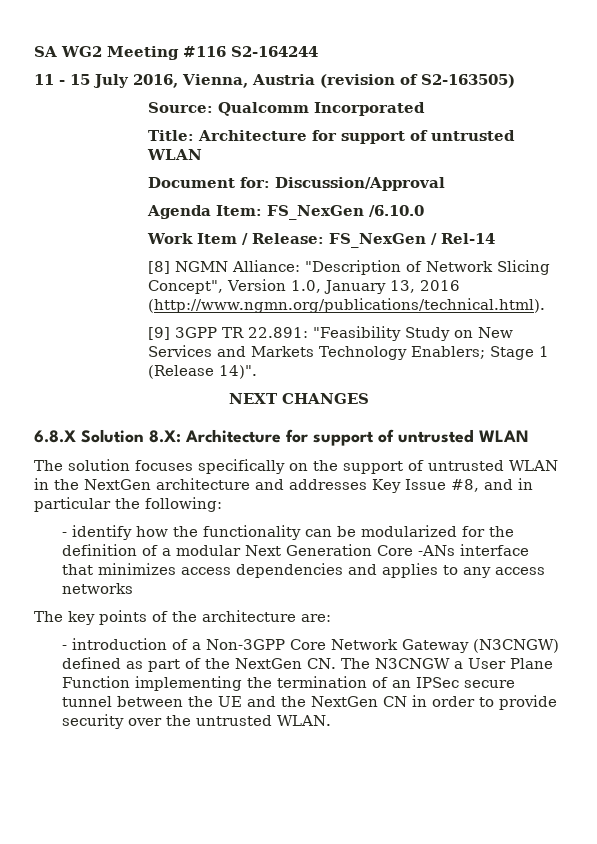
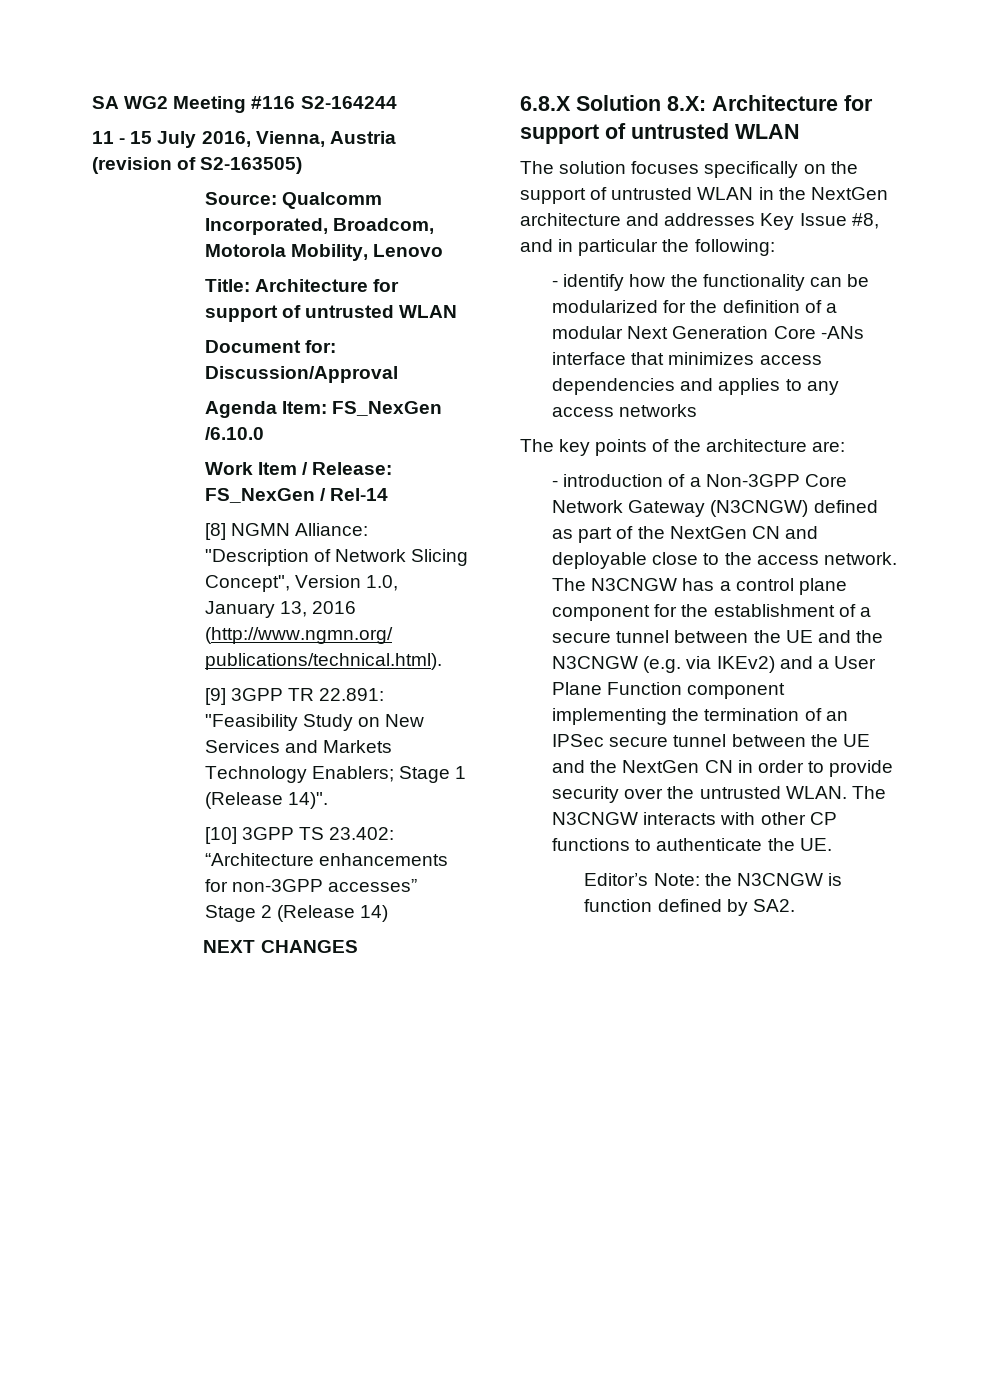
- Source: Qualcomm Incorporated
+ Source: Qualcomm Incorporated, Broadcom, Motorola Mobility, Lenovo
+ [10] 3GPP TS 23.402: “Architecture enhancements for non-3GPP accesses” Stage 2 (Release 14)
- - introduction of a Non-3GPP Core Network Gateway (N3CNGW) defined as part of the NextGen CN. The N3CNGW a User Plane Function implementing the termination of an IPSec secure tunnel between the UE and the NextGen CN in order to provide security over the untrusted WLAN.
+ - introduction of a Non-3GPP Core Network Gateway (N3CNGW) defined as part of the NextGen CN and deployable close to the access network. The N3CNGW has a control plane component for the establishment of a secure tunnel between the UE and the N3CNGW (e.g. via IKEv2) and a User Plane Function component implementing the termination of an IPSec secure tunnel between the UE and the NextGen CN in order to provide security over the untrusted WLAN.
+ The N3CNGW interacts with other CP functions to authenticate the UE.
+ Editor’s Note: the N3CNGW is function defined by SA2.

